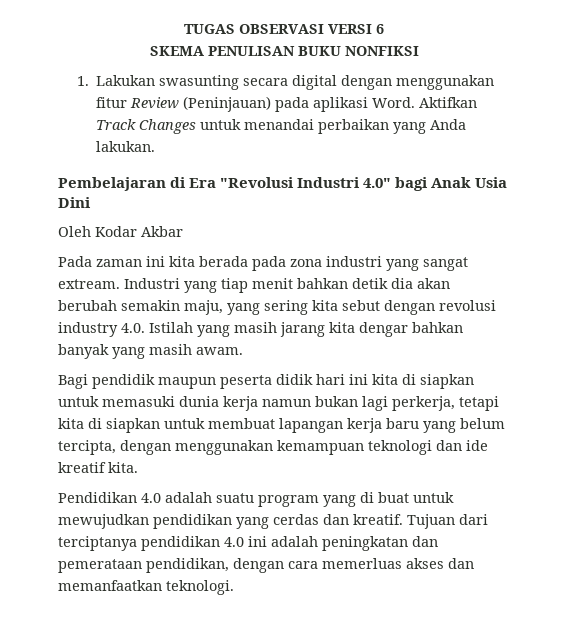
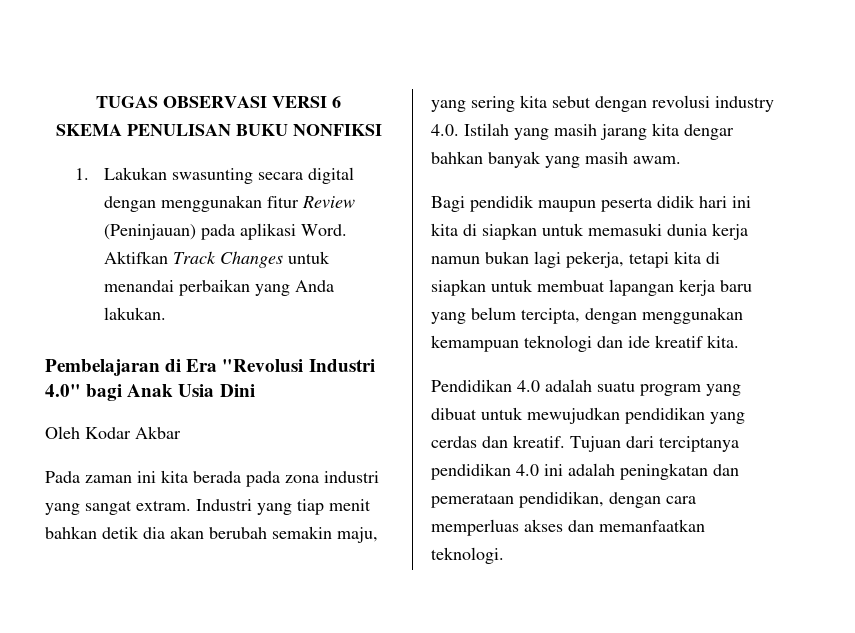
- Pada zaman ini kita berada pada zona industri yang sangat extream.
+ Pada zaman ini kita berada pada zona industri yang sangat extram.
- Bagi pendidik maupun peserta didik hari ini kita di siapkan untuk memasuki dunia kerja namun bukan lagi perkerja, tetapi kita di siapkan untuk membuat lapangan kerja baru yang belum tercipta, dengan menggunakan kemampuan teknologi dan ide kreatif kita.
+ Bagi pendidik maupun peserta didik hari ini kita di siapkan untuk memasuki dunia kerja namun bukan lagi pekerja, tetapi kita di siapkan untuk membuat lapangan kerja baru yang belum tercipta, dengan menggunakan kemampuan teknologi dan ide kreatif kita.
- Pendidikan 4.0 adalah suatu program yang di buat untuk mewujudkan pendidikan yang cerdas dan kreatif.
+ Pendidikan 4.0 adalah suatu program yang dibuat untuk mewujudkan pendidikan yang cerdas dan kreatif.
- Tujuan dari terciptanya pendidikan 4.0 ini adalah peningkatan dan pemerataan pendidikan, dengan cara memerluas akses dan memanfaatkan teknologi.
+ Tujuan dari terciptanya pendidikan 4.0 ini adalah peningkatan dan pemerataan pendidikan, dengan cara memperluas akses dan memanfaatkan teknologi.

